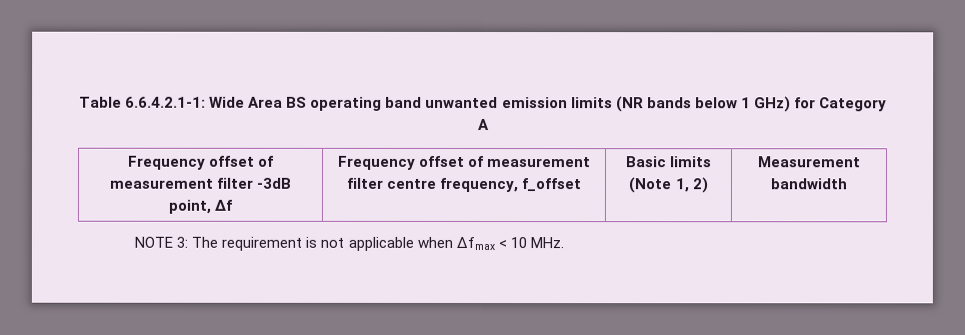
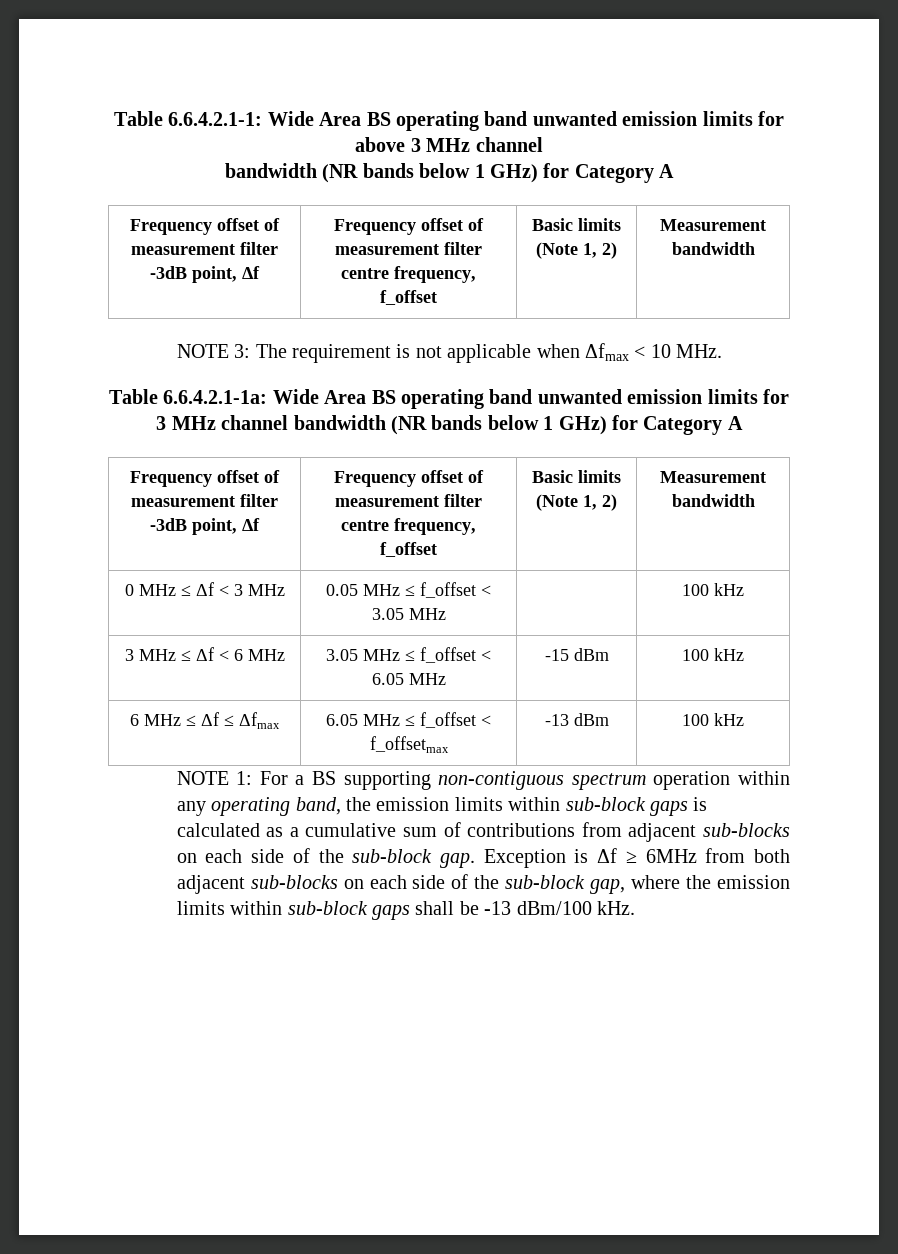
- Table 6.6.4.2.1-1: Wide Area BS operating band unwanted emission limits (NR bands below 1 GHz) for Category A
+ Table 6.6.4.2.1-1: Wide Area BS operating band unwanted emission limits for above 3 MHz channel
+ bandwidth (NR bands below 1 GHz) for Category A
+ Table 6.6.4.2.1-1a: Wide Area BS operating band unwanted emission limits for 3 MHz channel bandwidth (NR bands below 1 GHz) for Category A
+ Frequency offset of measurement filter -3dB point, Δf | Frequency offset of measurement filter centre frequency, f_offset | Basic limits (Note 1, 2) | Measurement bandwidth
+ 0 MHz ≤ Δf < 3 MHz | 0.05 MHz ≤ f_offset < 3.05 MHz | | 100 kHz
+ 3 MHz ≤ Δf < 6 MHz | 3.05 MHz ≤ f_offset < 6.05 MHz | -15 dBm | 100 kHz
+ 6 MHz ≤ Δf ≤ Δfmax | 6.05 MHz ≤ f_offset < f_offsetmax | -13 dBm | 100 kHz
+ NOTE 1: For a BS supporting non-contiguous spectrum operation within any operating band, the emission limits within sub-block gaps is calculated as a cumulative sum of contributions from adjacent sub-blocks on each side of the sub-block gap. Exception is Δf ≥ 6MHz from both adjacent sub-blocks on each side of the sub-block gap, where the emission limits within sub-block gaps shall be -13 dBm/100 kHz.

